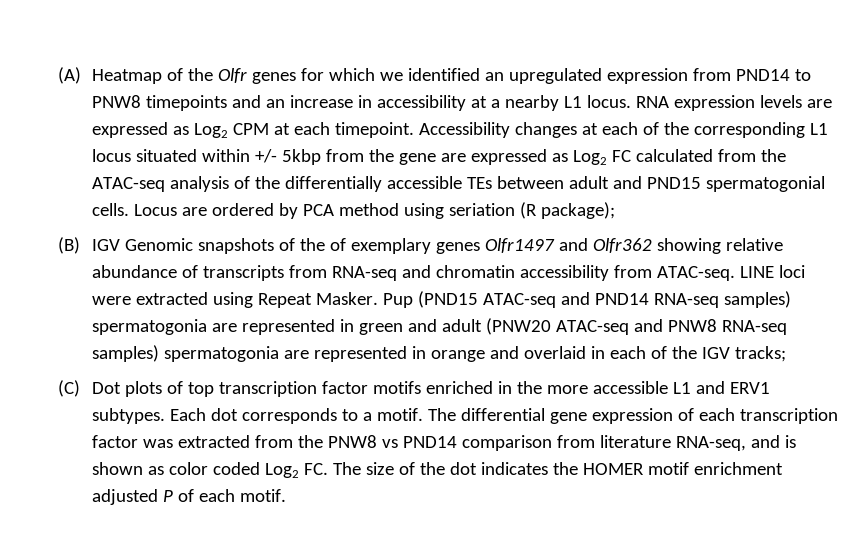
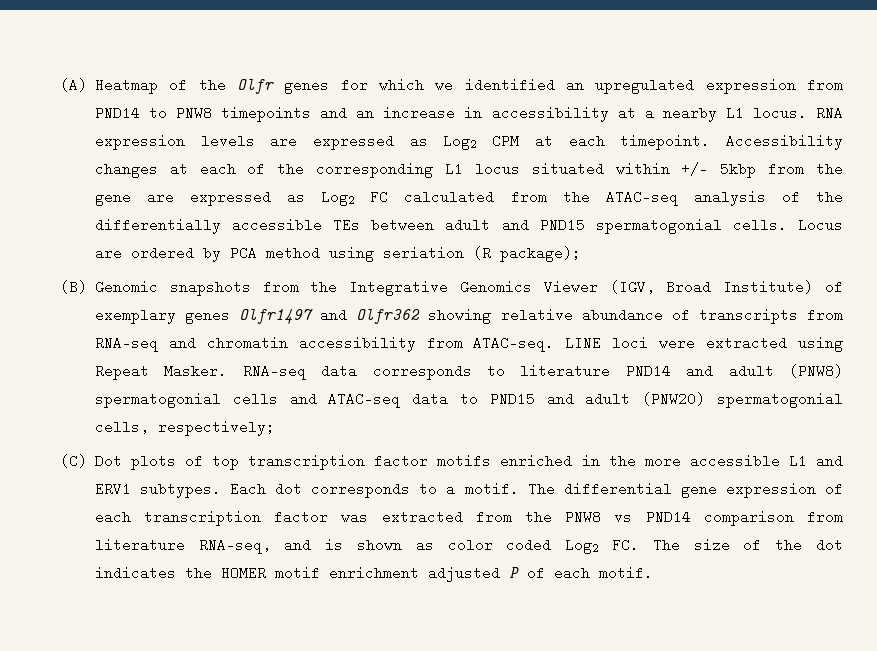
- (B) IGV Genomic snapshots of the of exemplary genes Olfr1497 and Olfr362 showing relative abundance of transcripts from RNA-seq and chromatin accessibility from ATAC-seq.
+ (B) Genomic snapshots from the Integrative Genomics Viewer (IGV, Broad Institute) of exemplary genes Olfr1497 and Olfr362 showing relative abundance of transcripts from RNA-seq and chromatin accessibility from ATAC-seq.
- Pup (PND15 ATAC-seq and PND14 RNA-seq samples) spermatogonia are represented in green and adult (PNW20 ATAC-seq and PNW8 RNA-seq samples) spermatogonia are represented in orange and overlaid in each of the IGV tracks;
+ RNA-seq data corresponds to literature PND14 and adult (PNW8) spermatogonial cells and ATAC-seq data to PND15 and adult (PNW20) spermatogonial cells, respectively;

